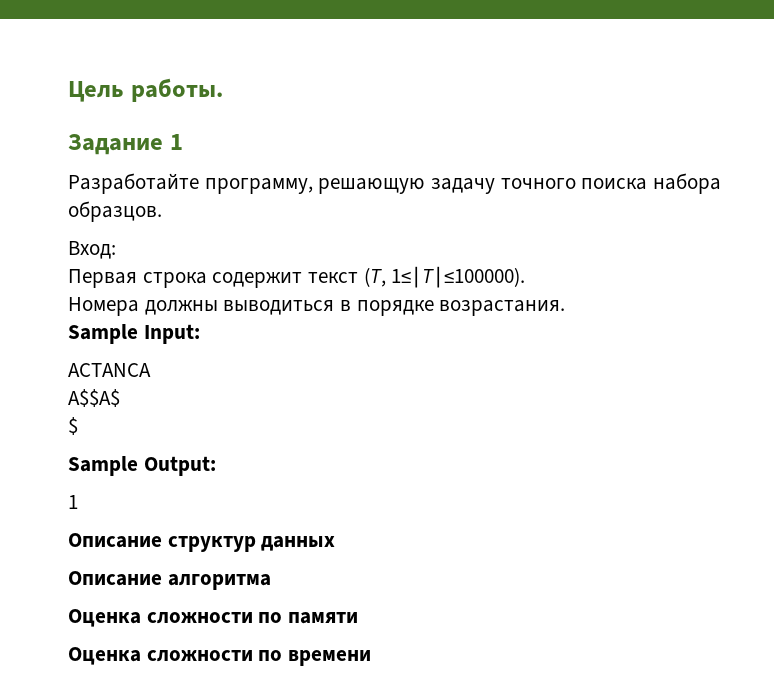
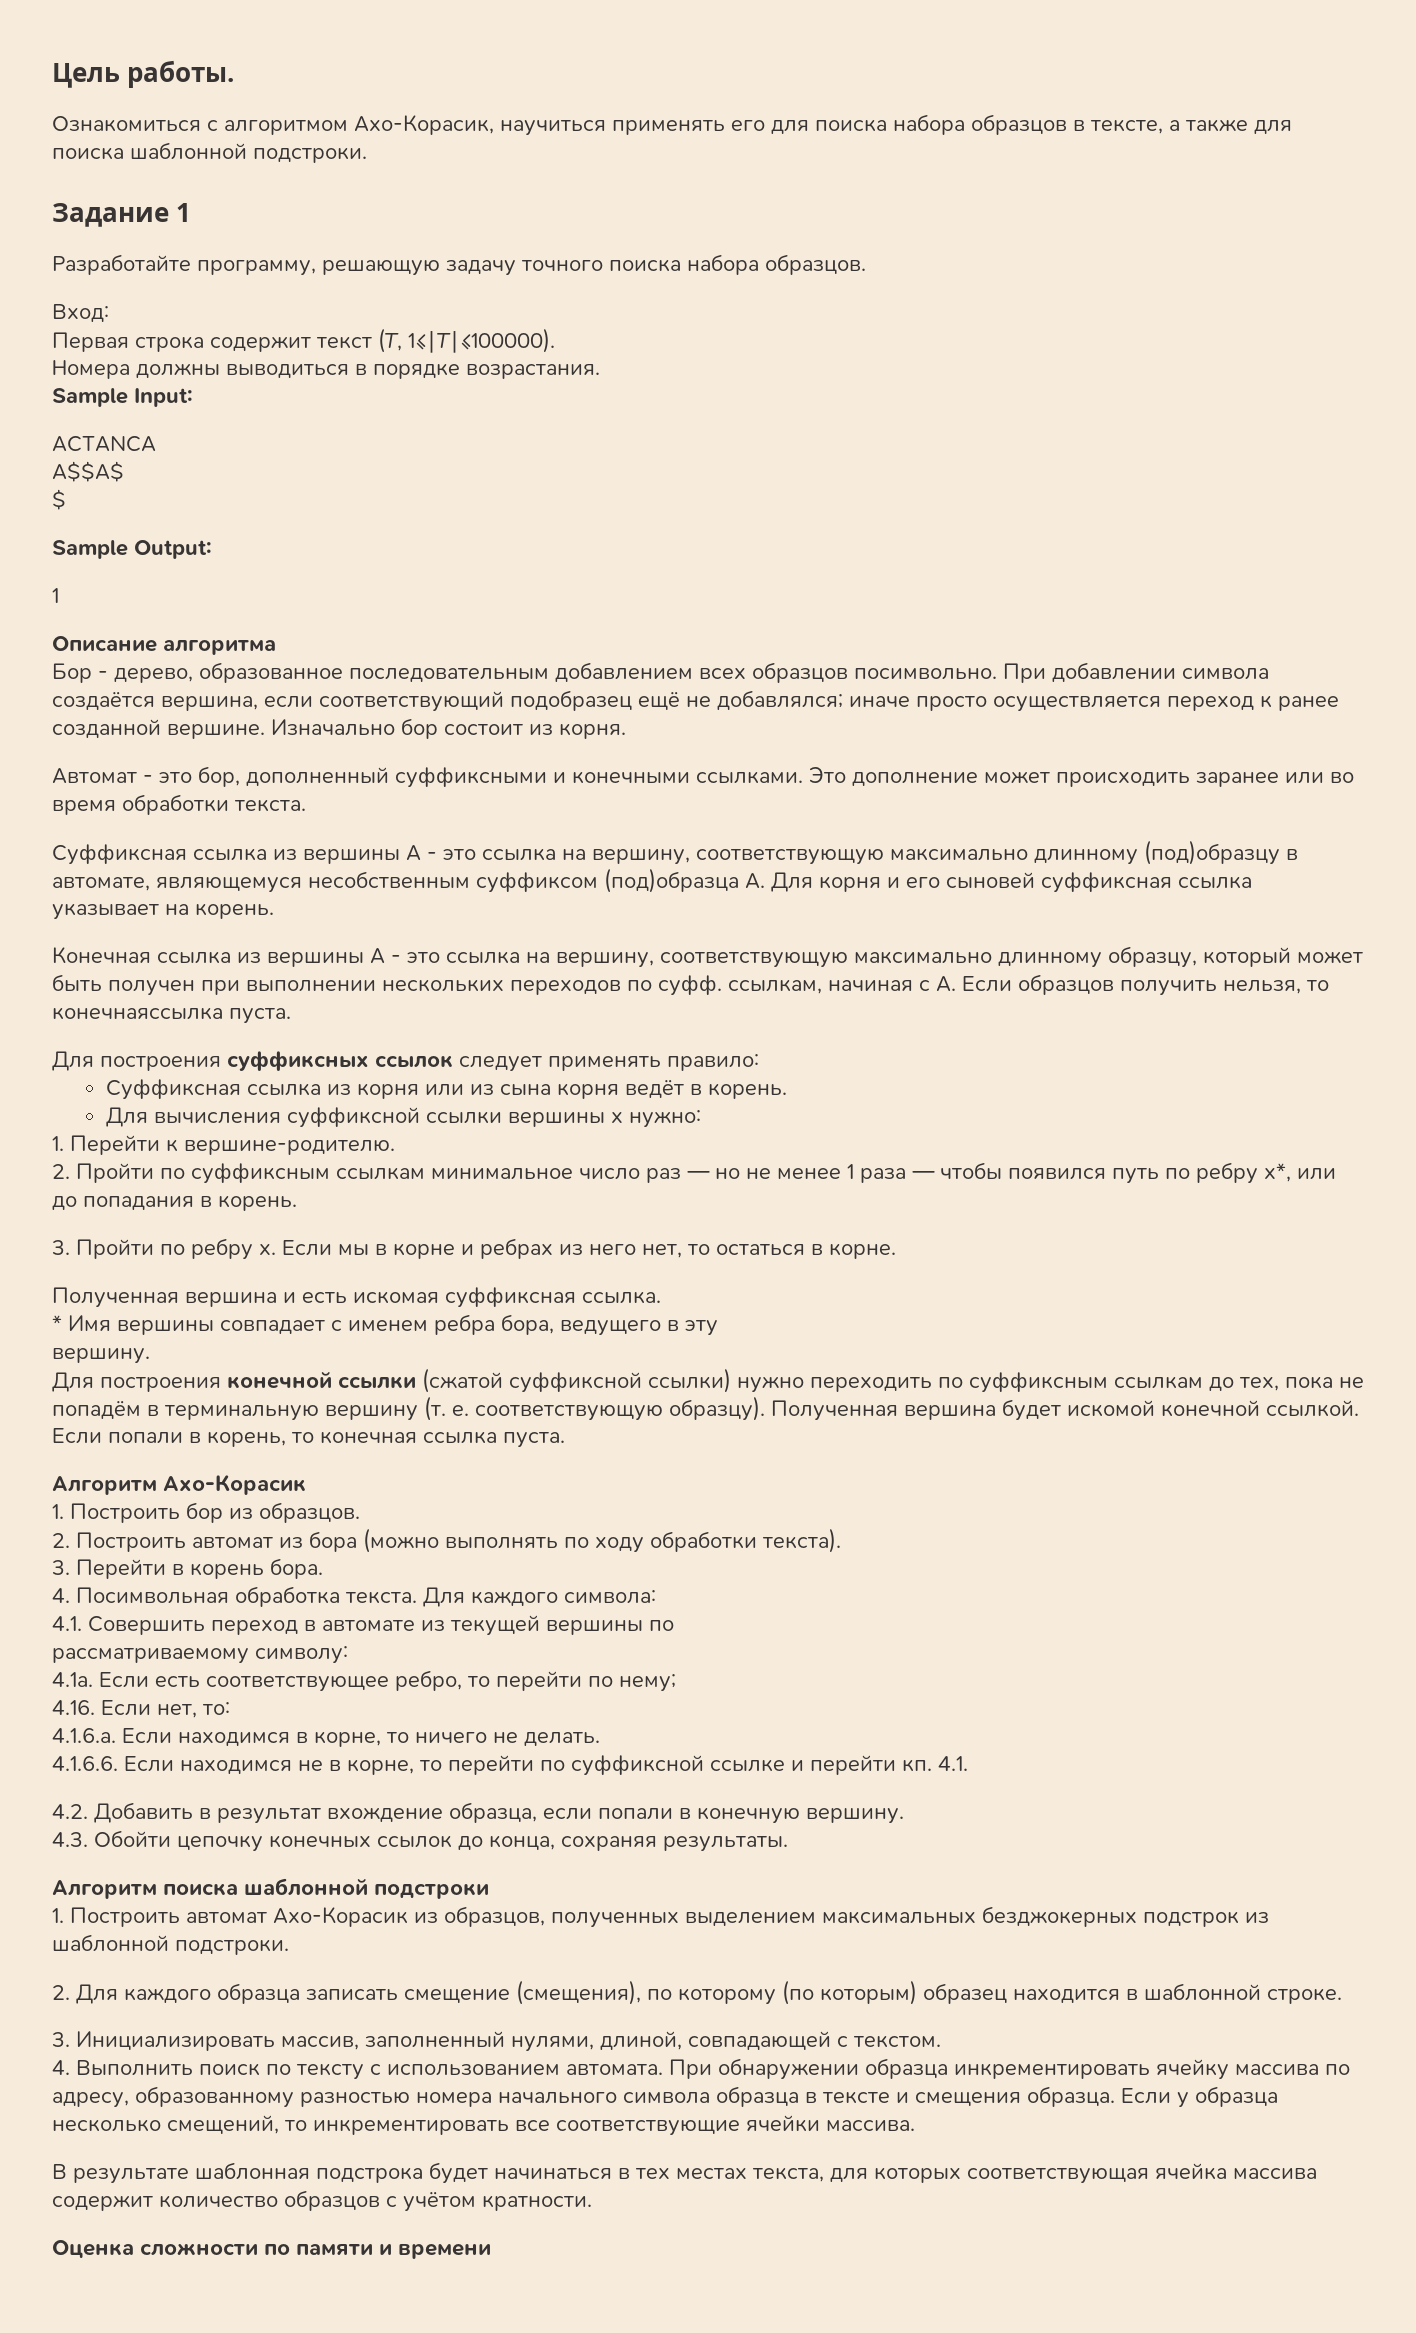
+ Ознакомиться с алгоритмом Ахо-Корасик, научиться применять его для поиска набора образцов в тексте, а также для поиска шаблонной подстроки.
- Описание структур данных
  Описание алгоритма
+ Бор - дерево, образованное последовательным добавлением всех образцов посимвольно. При добавлении символа создаётся вершина, если соответствующий подобразец ещё не добавлялся; иначе просто осуществляется переход к ранее созданной вершине. Изначально бор состоит из корня.
+ Автомат - это бор, дополненный суффиксными и конечными ссылками. Это дополнение может происходить заранее или во время обработки текста.
+ Суффиксная ссылка из вершины А - это ссылка на вершину, соответствующую максимально длинному (под)образцу в автомате, являющемуся несобственным суффиксом (под)образца А. Для корня и его сыновей суффиксная ссылка указывает на корень.
+ Конечная ссылка из вершины А - это ссылка на вершину, соответствующую максимально длинному образцу, который может быть получен при выполнении нескольких переходов по суфф. ссылкам, начиная с А. Если образцов получить нельзя, то конечнаяссылка пуста.
+ Для построения суффиксных ссылок следует применять правило:
+ Суффиксная ссылка из корня или из сына корня ведёт в корень.
+ Для вычисления суффиксной ссылки вершины х нужно:
+ 1. Перейти к вершине-родителю.
+ 2. Пройти по суффиксным ссылкам минимальное число раз — но не менее 1 раза — чтобы появился путь по ребру х*, или до попадания в корень.
+ 3. Пройти по ребру х. Если мы в корне и ребрах из него нет, то остаться в корне.
+ Полученная вершина и есть искомая суффиксная ссылка.
+ * Имя вершины совпадает с именем ребра бора, ведущего в эту
+ вершину.
+ Для построения конечной ссылки (сжатой суффиксной ссылки) нужно переходить по суффиксным ссылкам до тех, пока не попадём в терминальную вершину (т. е. соответствующую образцу). Полученная вершина будет искомой конечной ссылкой. Если попали в корень, то конечная ссылка пуста.
+ Алгоритм Ахо-Корасик
+ 1. Построить бор из образцов.
+ 2. Построить автомат из бора (можно выполнять по ходу обработки текста).
+ 3. Перейти в корень бора.
+ 4. Посимвольная обработка текста. Для каждого символа:
+ 4.1. Совершить переход в автомате из текущей вершины по
+ рассматриваемому символу:
+ 4.1а. Если есть соответствующее ребро, то перейти по нему;
+ 4.16. Если нет, то:
+ 4.1.6.а. Если находимся в корне, то ничего не делать.
+ 4.1.6.6. Если находимся не в корне, то перейти по суффиксной ссылке и перейти кп. 4.1.
+ 4.2. Добавить в результат вхождение образца, если попали в конечную вершину.
+ 4.3. Обойти цепочку конечных ссылок до конца, сохраняя результаты.
+ Алгоритм поиска шаблонной подстроки
+ 1. Построить автомат Ахо-Корасик из образцов, полученных выделением максимальных безджокерных подстрок из шаблонной подстроки.
+ 2. Для каждого образца записать смещение (смещения), по которому (по которым) образец находится в шаблонной строке.
+ 3. Инициализировать массив, заполненный нулями, длиной, совпадающей с текстом.
+ 4. Выполнить поиск по тексту с использованием автомата. При обнаружении образца инкрементировать ячейку массива по адресу, образованному разностью номера начального символа образца в тексте и смещения образца. Если у образца несколько смещений, то инкрементировать все соответствующие ячейки массива.
+ В результате шаблонная подстрока будет начинаться в тех местах текста, для которых соответствующая ячейка массива содержит количество образцов с учётом кратности.
- Оценка сложности по памяти
- Оценка сложности по времени
+ Оценка сложности по памяти и времени

